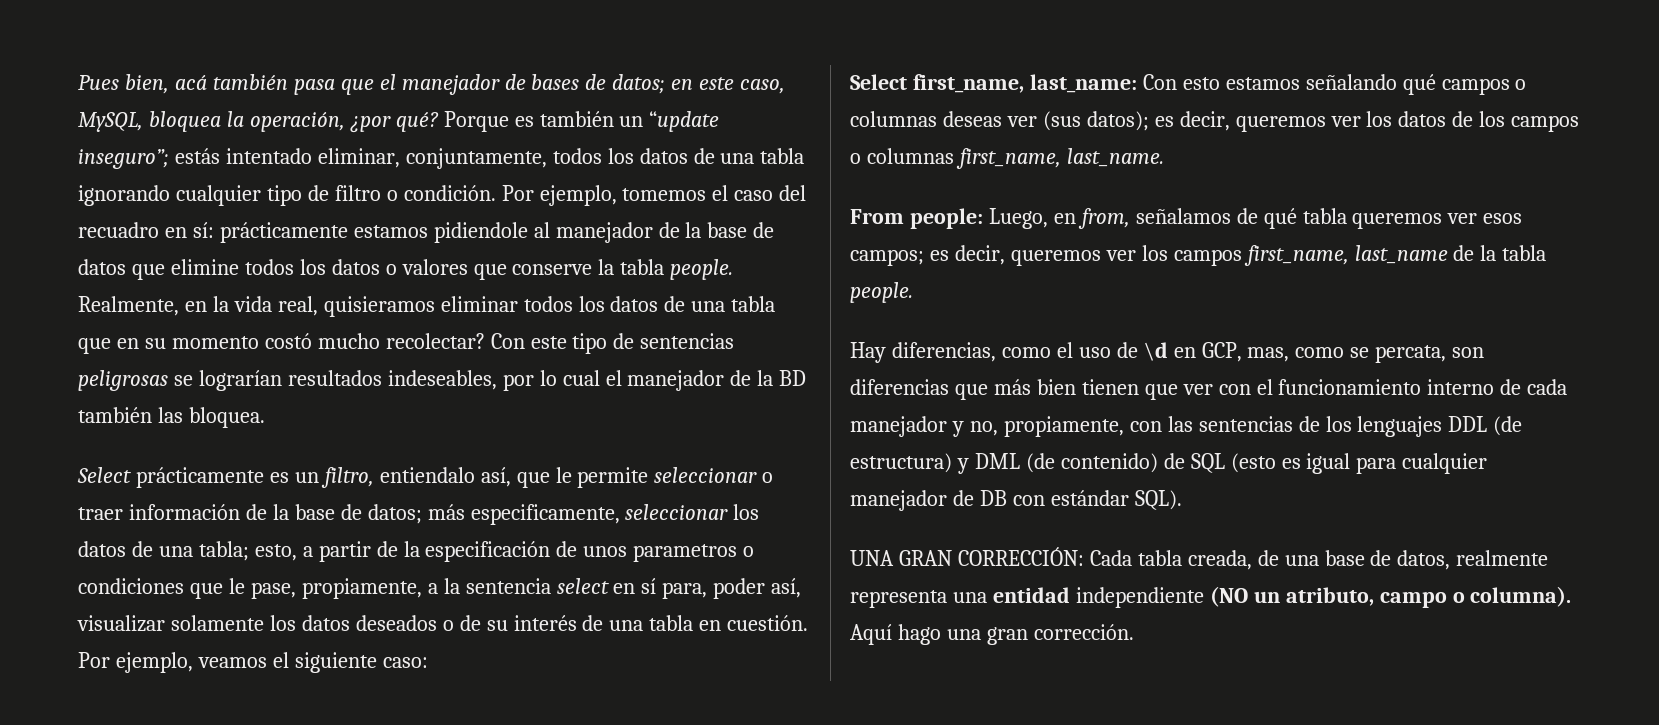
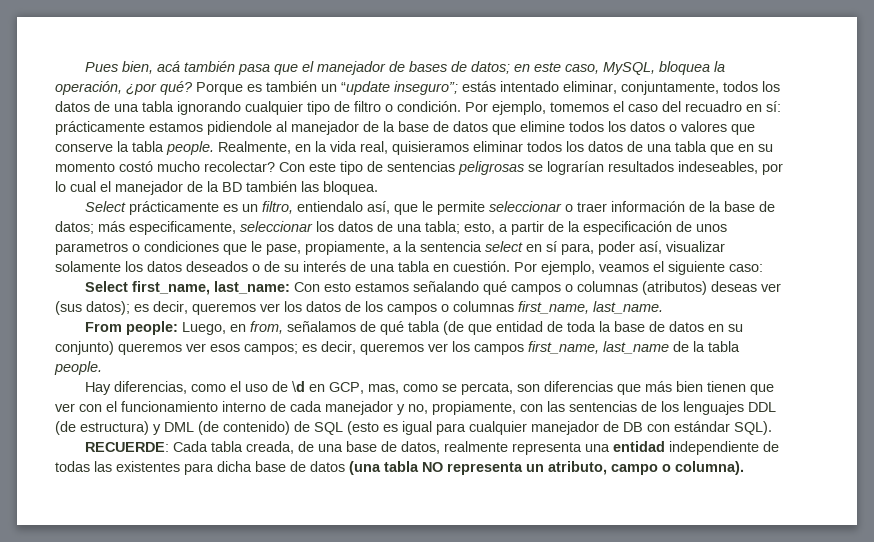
- Select first_name, last_name: Con esto estamos señalando qué campos o columnas deseas ver (sus datos); es decir, queremos ver los datos de los campos o columnas first_name, last_name.
+ Select first_name, last_name: Con esto estamos señalando qué campos o columnas (atributos) deseas ver (sus datos); es decir, queremos ver los datos de los campos o columnas first_name, last_name.
- From people: Luego, en from, señalamos de qué tabla queremos ver esos campos; es decir, queremos ver los campos first_name, last_name de la tabla people.
+ From people: Luego, en from, señalamos de qué tabla (de que entidad de toda la base de datos en su conjunto) queremos ver esos campos; es decir, queremos ver los campos first_name, last_name de la tabla people.
- UNA GRAN CORRECCIÓN: Cada tabla creada, de una base de datos, realmente representa una entidad independiente (NO un atributo, campo o columna). Aquí hago una gran corrección.
+ RECUERDE: Cada tabla creada, de una base de datos, realmente representa una entidad independiente de todas las existentes para dicha base de datos (una tabla NO representa un atributo, campo o columna).

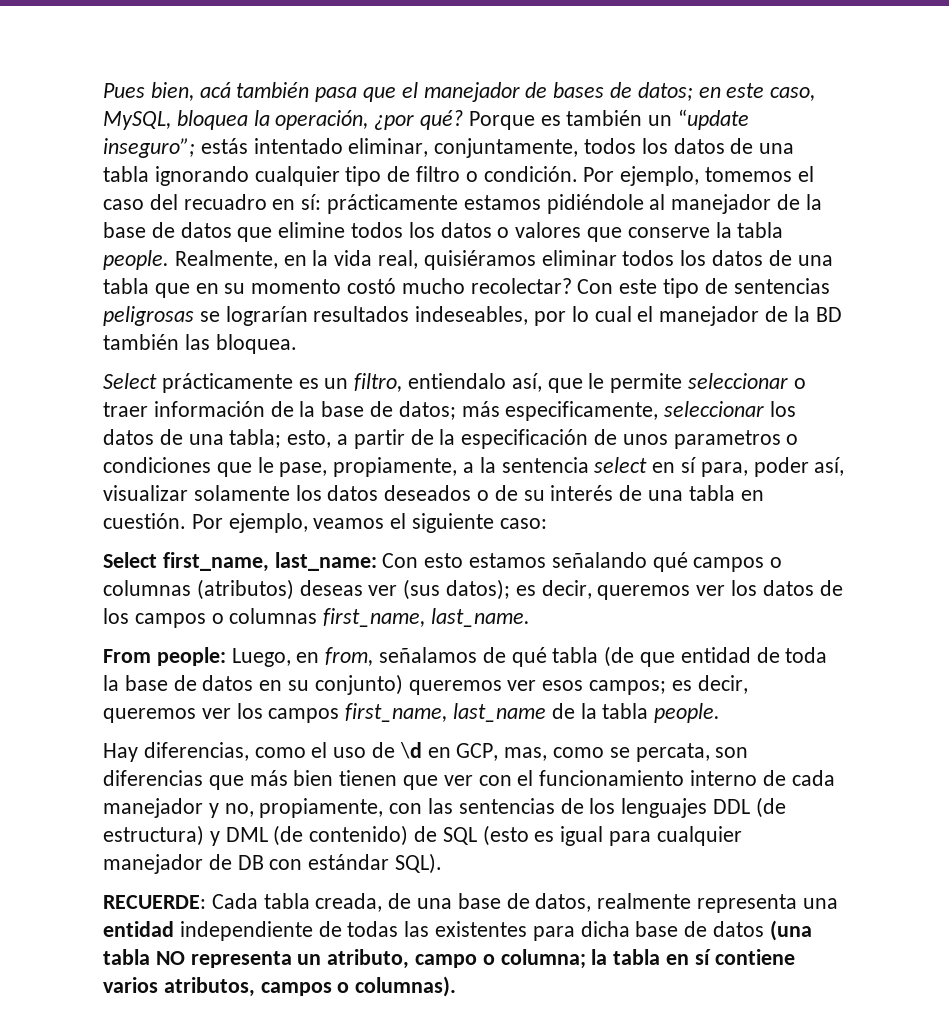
- Por ejemplo, tomemos el caso del recuadro en sí: prácticamente estamos pidiendole al manejador de la base de datos que elimine todos los datos o valores que conserve la tabla people.
+ Por ejemplo, tomemos el caso del recuadro en sí: prácticamente estamos pidiéndole al manejador de la base de datos que elimine todos los datos o valores que conserve la tabla people.
- Realmente, en la vida real, quisieramos eliminar todos los datos de una tabla que en su momento costó mucho recolectar?
+ Realmente, en la vida real, quisiéramos eliminar todos los datos de una tabla que en su momento costó mucho recolectar?
- RECUERDE: Cada tabla creada, de una base de datos, realmente representa una entidad independiente de todas las existentes para dicha base de datos (una tabla NO representa un atributo, campo o columna).
+ RECUERDE: Cada tabla creada, de una base de datos, realmente representa una entidad independiente de todas las existentes para dicha base de datos (una tabla NO representa un atributo, campo o columna; la tabla en sí contiene varios atributos, campos o columnas).

